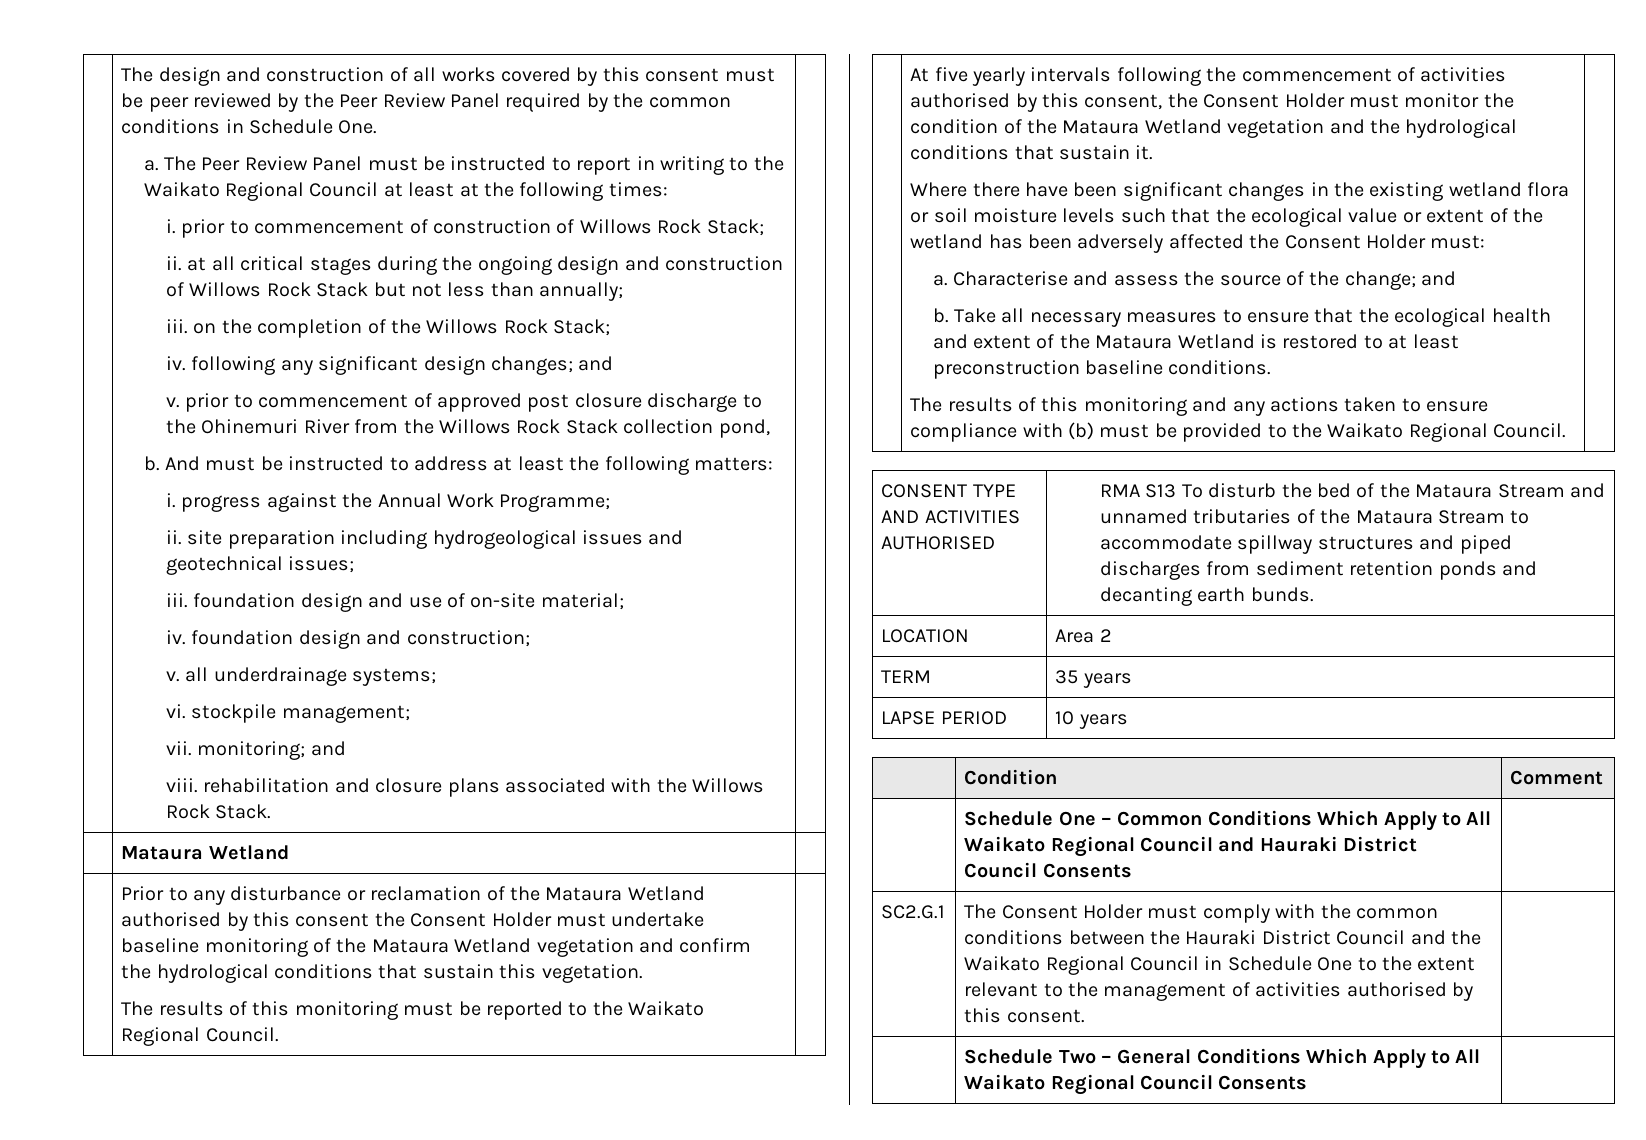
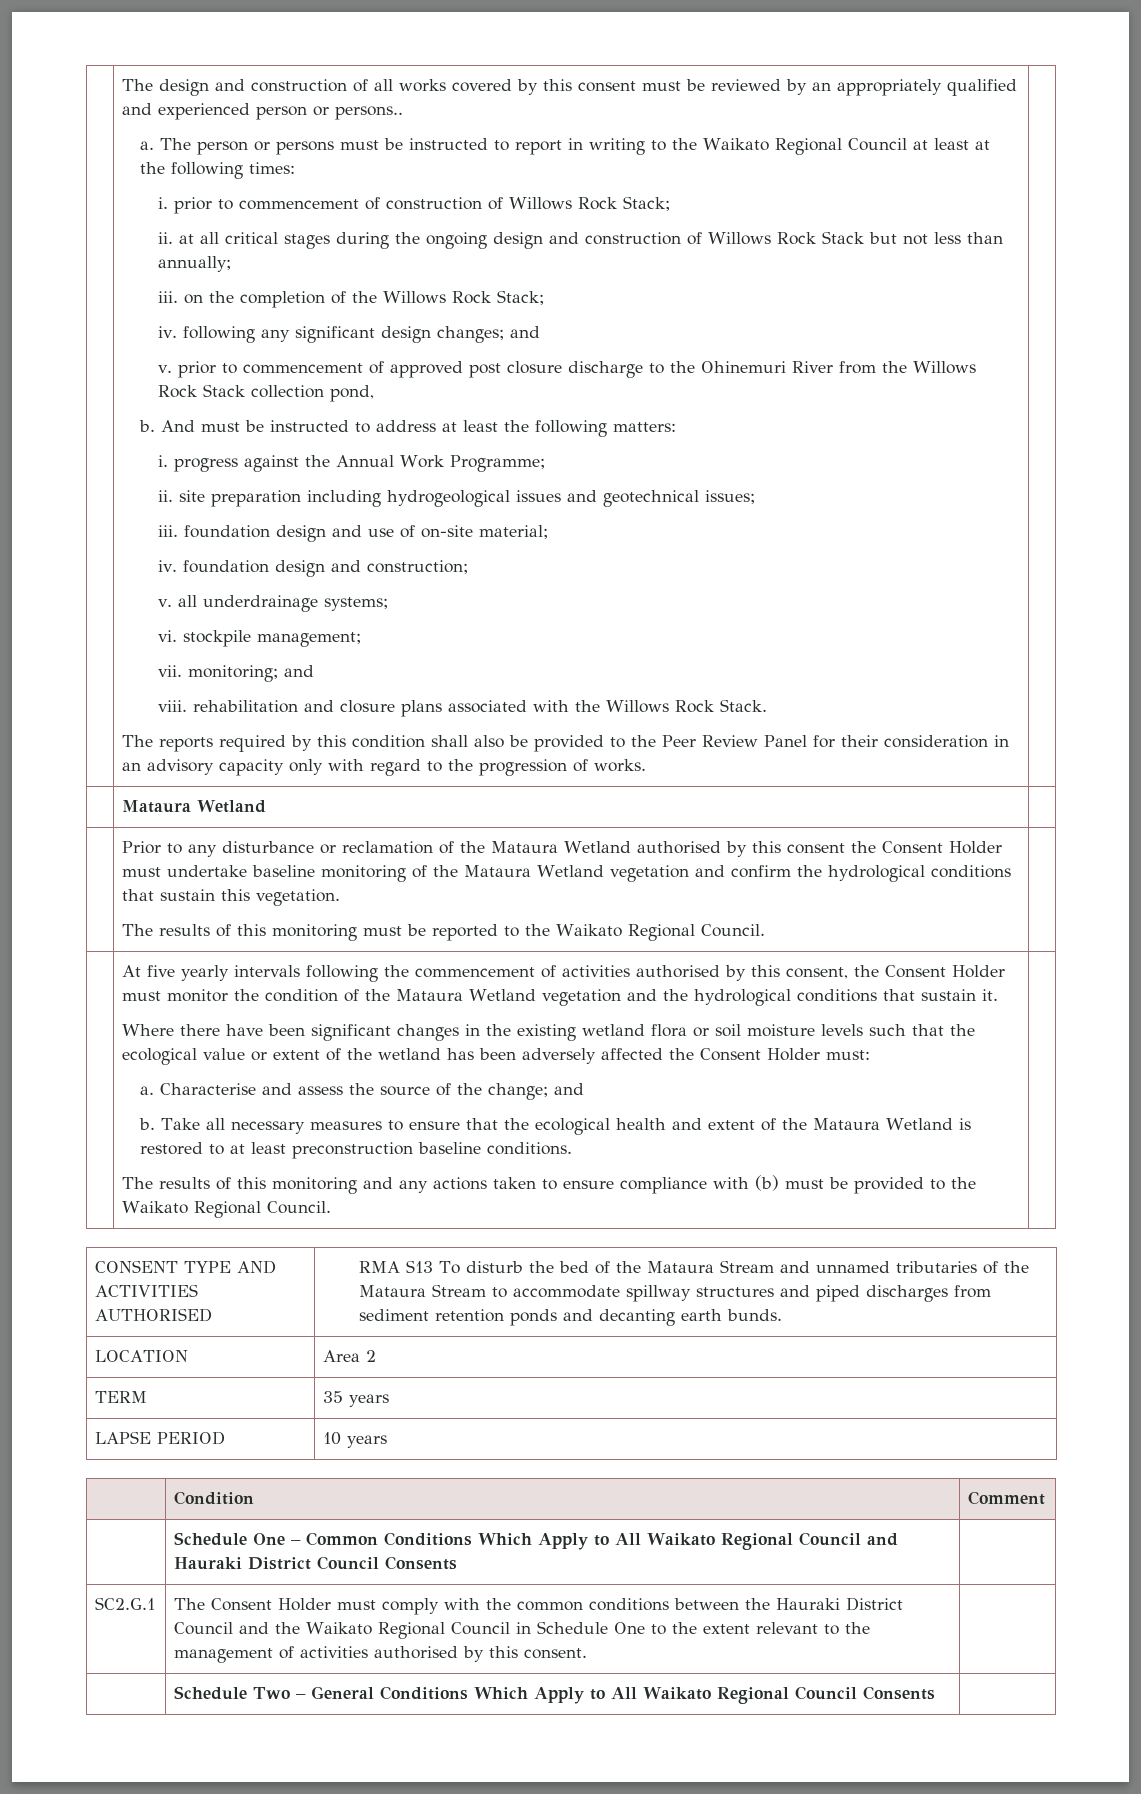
- The design and construction of all works covered by this consent must be peer reviewed by the Peer Review Panel required by the common conditions in Schedule One.
+ The design and construction of all works covered by this consent must be reviewed by an appropriately qualified and experienced person or persons..
- The Peer Review Panel must be instructed to report in writing to the Waikato Regional Council at least at the following times:
+ The person or persons must be instructed to report in writing to the Waikato Regional Council at least at the following times:
+ The reports required by this condition shall also be provided to the Peer Review Panel for their consideration in an advisory capacity only with regard to the progression of works.

